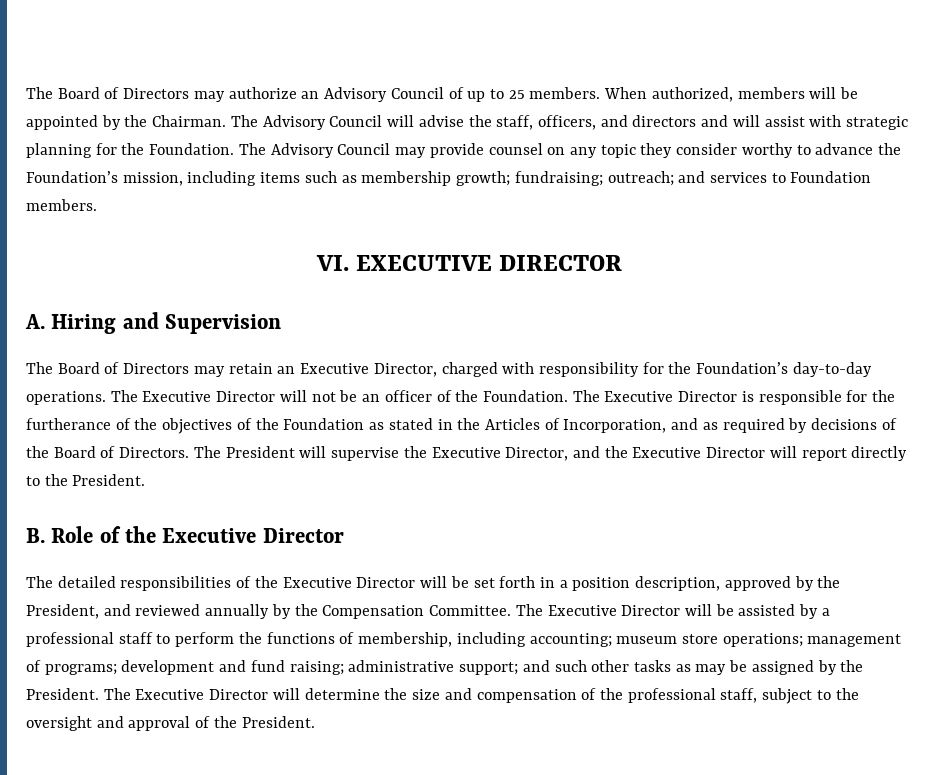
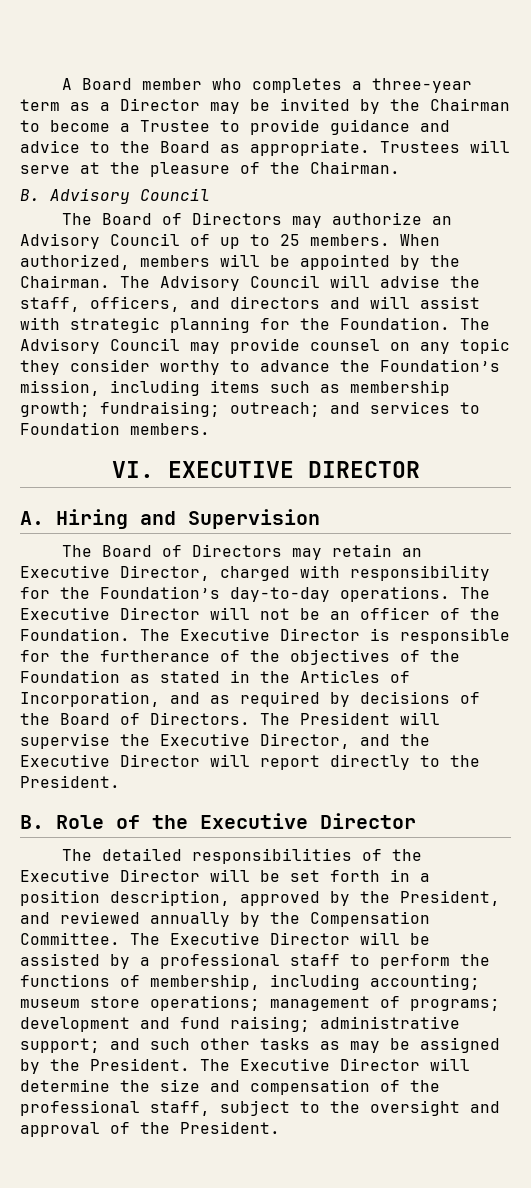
+ A Board member who completes a three-year term as a Director may be invited by the Chairman to become a Trustee to provide guidance and advice to the Board as appropriate. Trustees will serve at the pleasure of the Chairman.
+ B. Advisory Council

